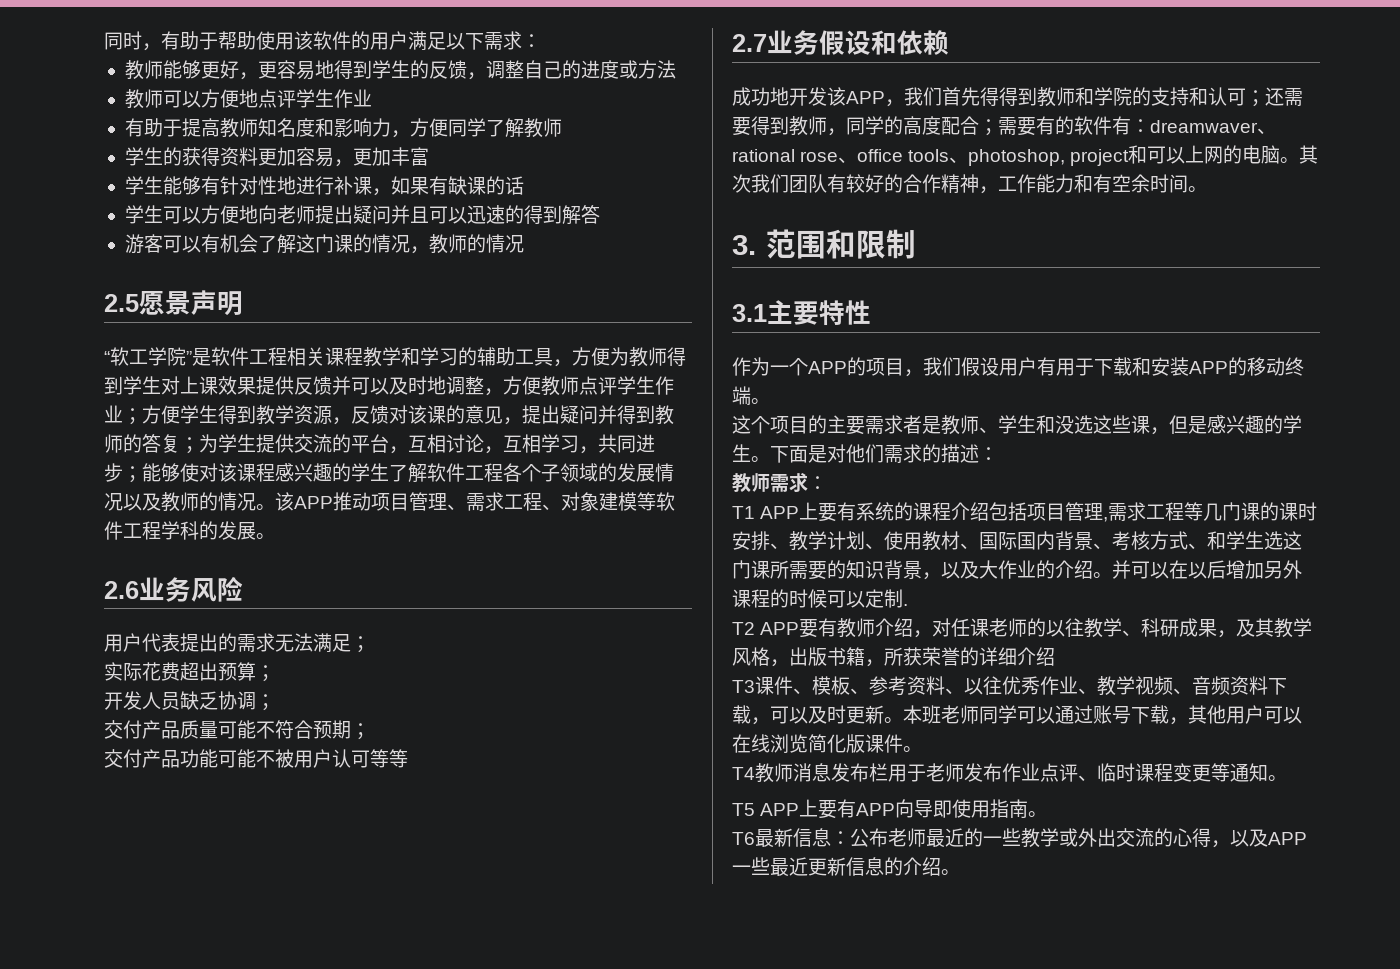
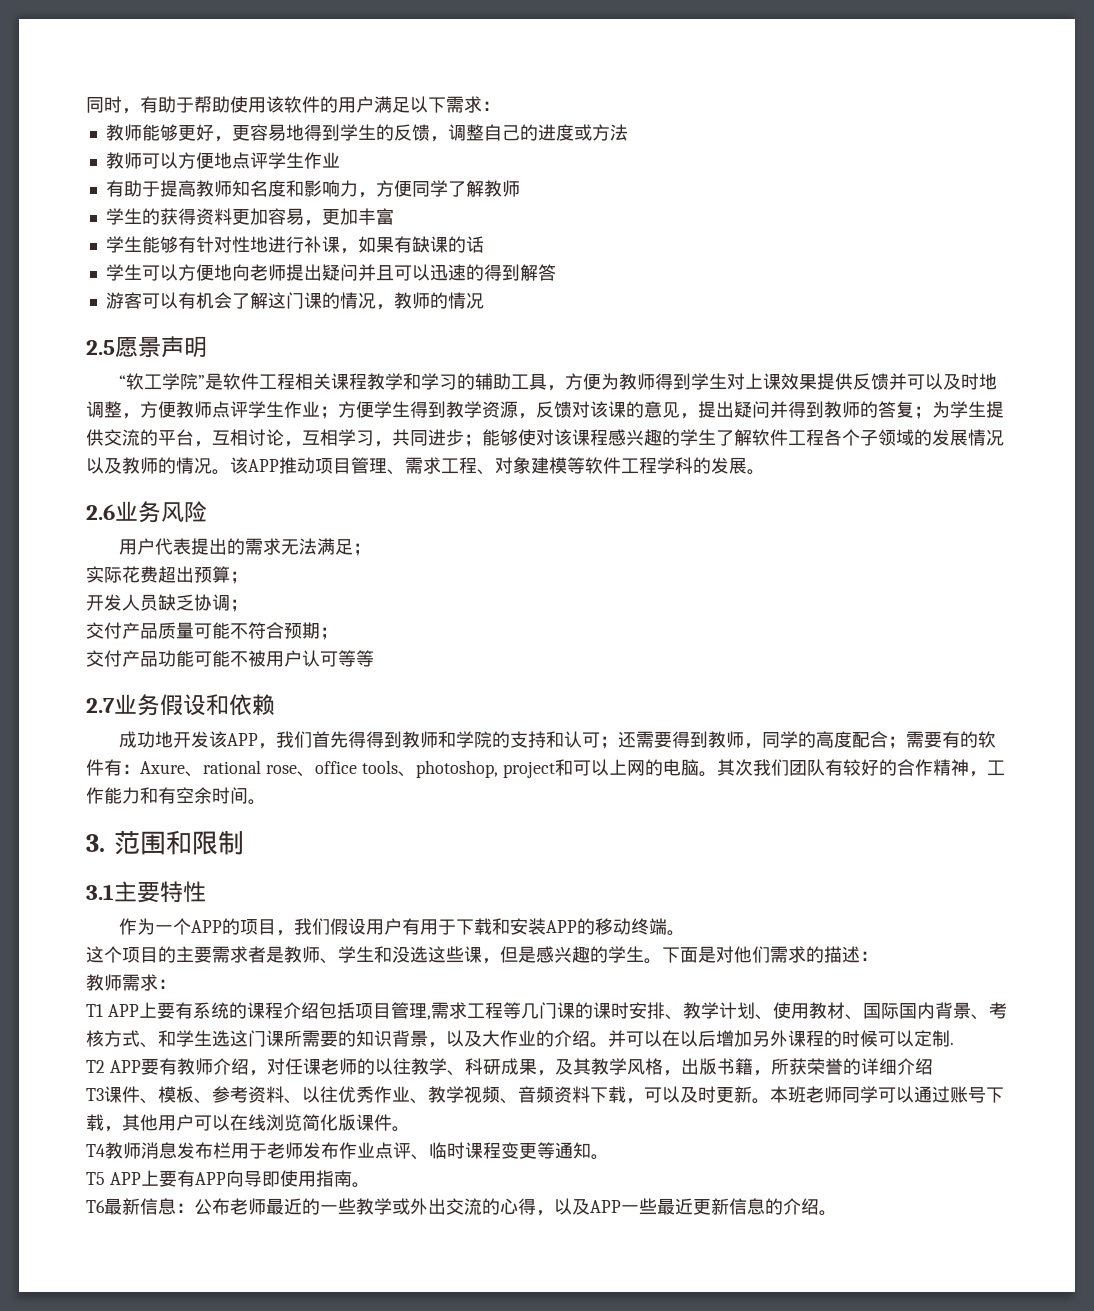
- 成功地开发该APP，我们首先得得到教师和学院的支持和认可；还需要得到教师，同学的高度配合；需要有的软件有：dreamwaver、rational rose、office tools、photoshop, project和可以上网的电脑。
+ 成功地开发该APP，我们首先得得到教师和学院的支持和认可；还需要得到教师，同学的高度配合；需要有的软件有：Axure、rational rose、office tools、photoshop, project和可以上网的电脑。

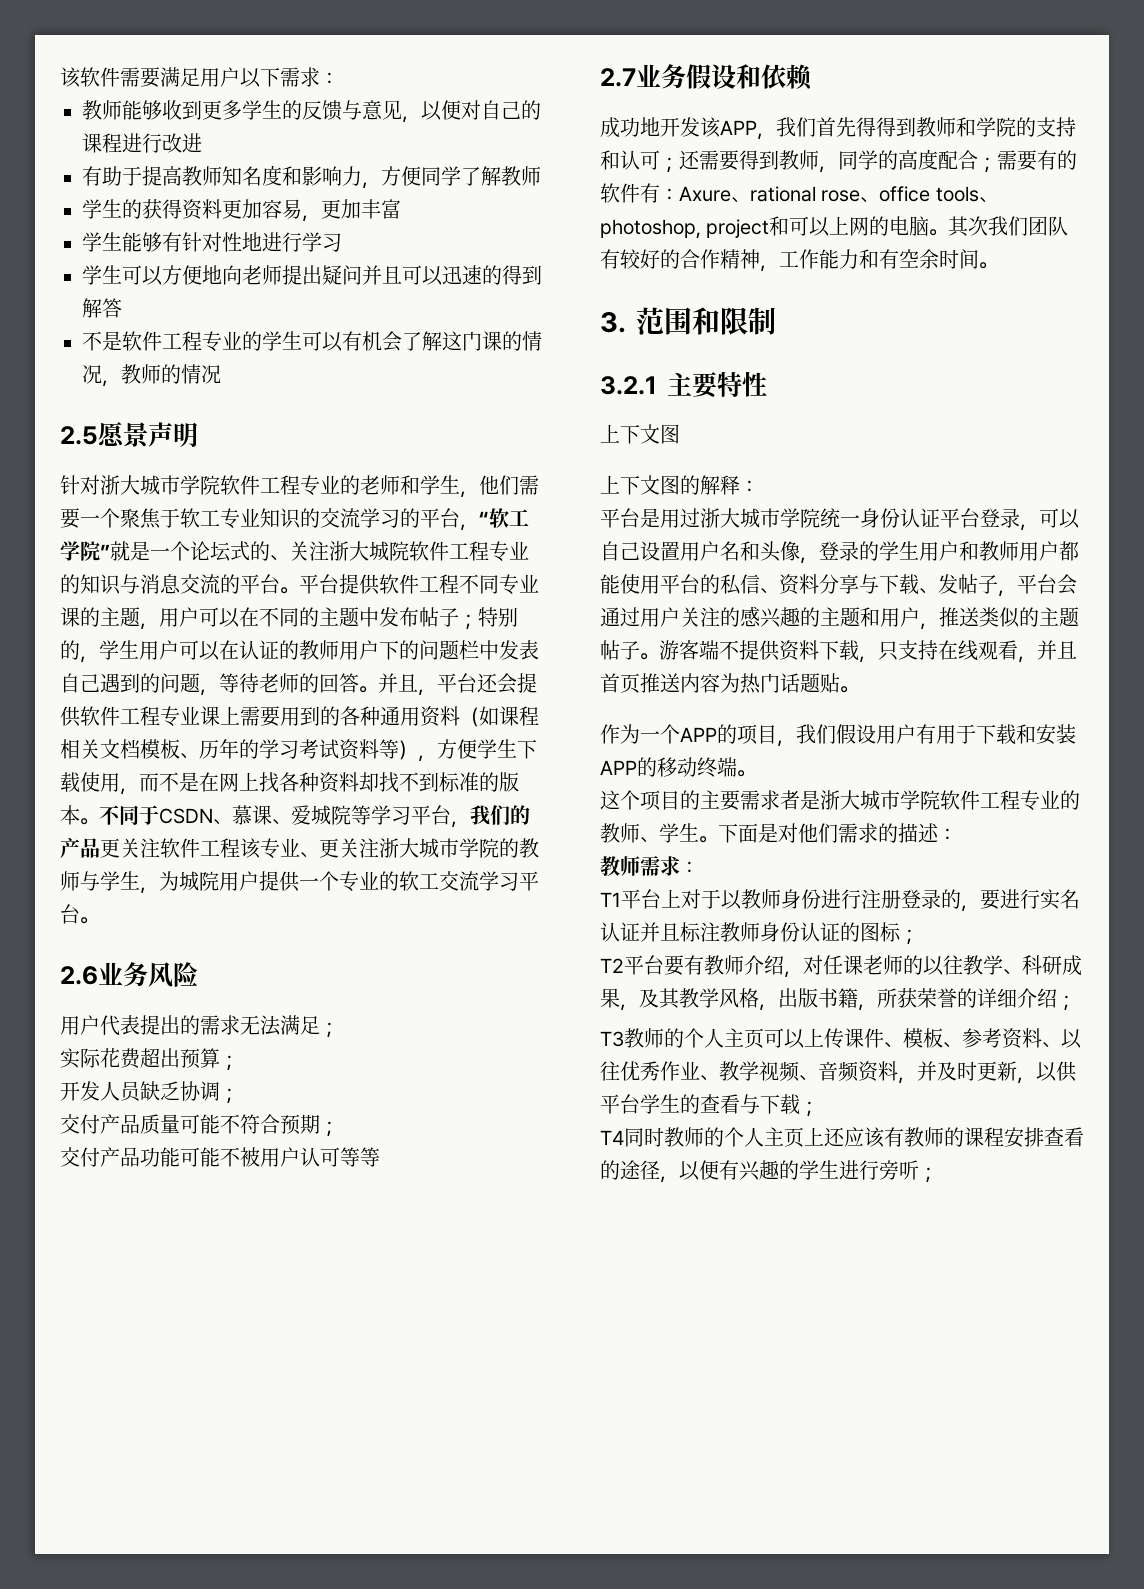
- 同时，有助于帮助使用该软件的用户满足以下需求：
+ 该软件需要满足用户以下需求：
- 教师能够更好，更容易地得到学生的反馈，调整自己的进度或方法
- 教师可以方便地点评学生作业
+ 教师能够收到更多学生的反馈与意见，以便对自己的课程进行改进
- 学生能够有针对性地进行补课，如果有缺课的话
+ 学生能够有针对性地进行学习
- 游客可以有机会了解这门课的情况，教师的情况
+ 不是软件工程专业的学生可以有机会了解这门课的情况，教师的情况
- “软工学院”是软件工程相关课程教学和学习的辅助工具，方便为教师得到学生对上课效果提供反馈并可以及时地调整，方便教师点评学生作业；方便学生得到教学资源，反馈对该课的意见，提出疑问并得到教师的答复；为学生提供交流的平台，互相讨论，互相学习，共同进步；能够使对该课程感兴趣的学生了解软件工程各个子领域的发展情况以及教师的情况。该APP推动项目管理、需求工程、对象建模等软件工程学科的发展。
+ 针对浙大城市学院软件工程专业的老师和学生，他们需要一个聚焦于软工专业知识的交流学习的平台，“软工学院”就是一个论坛式的、关注浙大城院软件工程专业的知识与消息交流的平台。平台提供软件工程不同专业课的主题，用户可以在不同的主题中发布帖子；特别的，学生用户可以在认证的教师用户下的问题栏中发表自己遇到的问题，等待老师的回答。并且，平台还会提供软件工程专业课上需要用到的各种通用资料（如课程相关文档模板、历年的学习考试资料等），方便学生下载使用，而不是在网上找各种资料却找不到标准的版本。不同于CSDN、慕课、爱城院等学习平台，我们的产品更关注软件工程该专业、更关注浙大城市学院的教师与学生，为城院用户提供一个专业的软工交流学习平台。
- 3.1主要特性
+ 3.2.1主要特性
+ 上下文图
+ 上下文图的解释：
+ 平台是用过浙大城市学院统一身份认证平台登录，可以自己设置用户名和头像，登录的学生用户和教师用户都能使用平台的私信、资料分享与下载、发帖子，平台会通过用户关注的感兴趣的主题和用户，推送类似的主题帖子。游客端不提供资料下载，只支持在线观看，并且首页推送内容为热门话题贴。
- 这个项目的主要需求者是教师、学生和没选这些课，但是感兴趣的学生。
+ 这个项目的主要需求者是浙大城市学院软件工程专业的教师、学生。
- T1 APP上要有系统的课程介绍包括项目管理,需求工程等几门课的课时安排、教学计划、使用教材、国际国内背景、考核方式、和学生选这门课所需要的知识背景，以及大作业的介绍。并可以在以后增加另外课程的时候可以定制.
+ T1平台上对于以教师身份进行注册登录的，要进行实名认证并且标注教师身份认证的图标；
- T2 APP要有教师介绍，对任课老师的以往教学、科研成果，及其教学风格，出版书籍，所获荣誉的详细介绍
+ T2平台要有教师介绍，对任课老师的以往教学、科研成果，及其教学风格，出版书籍，所获荣誉的详细介绍；
- T3课件、模板、参考资料、以往优秀作业、教学视频、音频资料下载，可以及时更新。本班老师同学可以通过账号下载，其他用户可以在线浏览简化版课件。
- T4教师消息发布栏用于老师发布作业点评、临时课程变更等通知。
- T5 APP上要有APP向导即使用指南。
- T6最新信息：公布老师最近的一些教学或外出交流的心得，以及APP一些最近更新信息的介绍。
+ T3教师的个人主页可以上传课件、模板、参考资料、以往优秀作业、教学视频、音频资料，并及时更新，以供平台学生的查看与下载；
+ T4同时教师的个人主页上还应该有教师的课程安排查看的途径，以便有兴趣的学生进行旁听；

